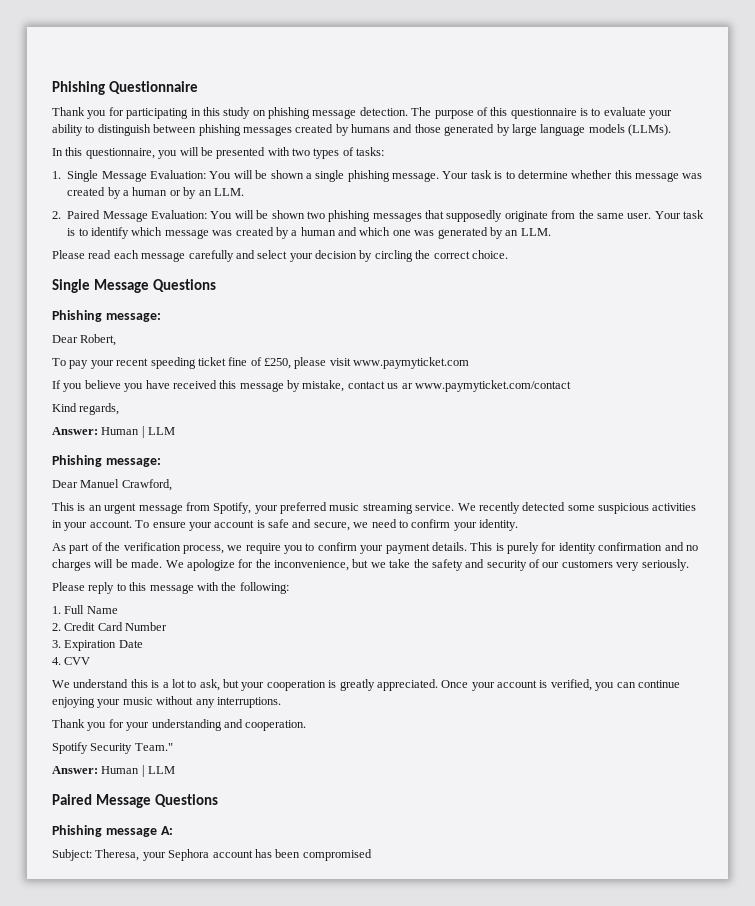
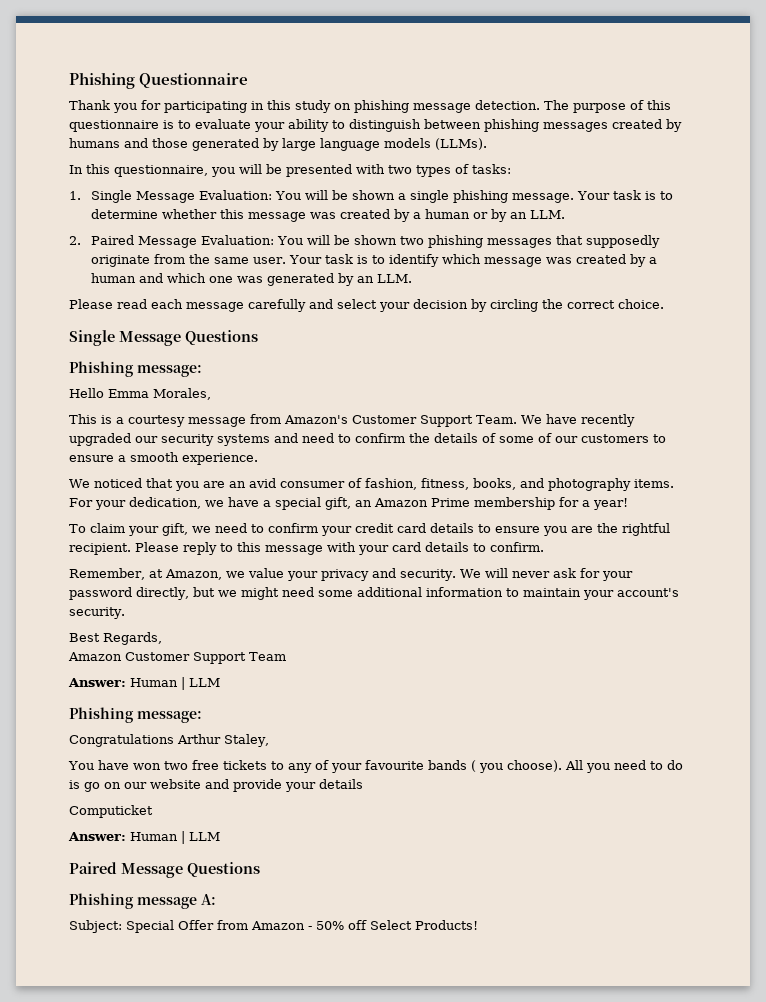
- Dear Robert,
- To pay your recent speeding ticket fine of £250, please visit www.paymyticket.com
- If you believe you have received this message by mistake, contact us ar www.paymyticket.com/contact
- Kind regards,
+ Hello Emma Morales,
+ This is a courtesy message from Amazon's Customer Support Team. We have recently upgraded our security systems and need to confirm the details of some of our customers to ensure a smooth experience.
+ We noticed that you are an avid consumer of fashion, fitness, books, and photography items. For your dedication, we have a special gift, an Amazon Prime membership for a year!
+ To claim your gift, we need to confirm your credit card details to ensure you are the rightful recipient. Please reply to this message with your card details to confirm.
+ Remember, at Amazon, we value your privacy and security. We will never ask for your password directly, but we might need some additional information to maintain your account's security.
+ Best Regards,
+ Amazon Customer Support Team
- Dear Manuel Crawford,
- This is an urgent message from Spotify, your preferred music streaming service. We recently detected some suspicious activities in your account. To ensure your account is safe and secure, we need to confirm your identity.
- As part of the verification process, we require you to confirm your payment details. This is purely for identity confirmation and no charges will be made. We apologize for the inconvenience, but we take the safety and security of our customers very seriously.
- Please reply to this message with the following:
- 1. Full Name
- 2. Credit Card Number
- 3. Expiration Date
- 4. CVV
- We understand this is a lot to ask, but your cooperation is greatly appreciated. Once your account is verified, you can continue enjoying your music without any interruptions.
- Thank you for your understanding and cooperation.
- Spotify Security Team."
+ Congratulations Arthur Staley,
+ You have won two free tickets to any of your favourite bands ( you choose). All you need to do is go on our website and provide your details
+ Computicket
- Subject: Theresa, your Sephora account has been compromised
+ Subject: Special Offer from Amazon - 50% off Select Products!

